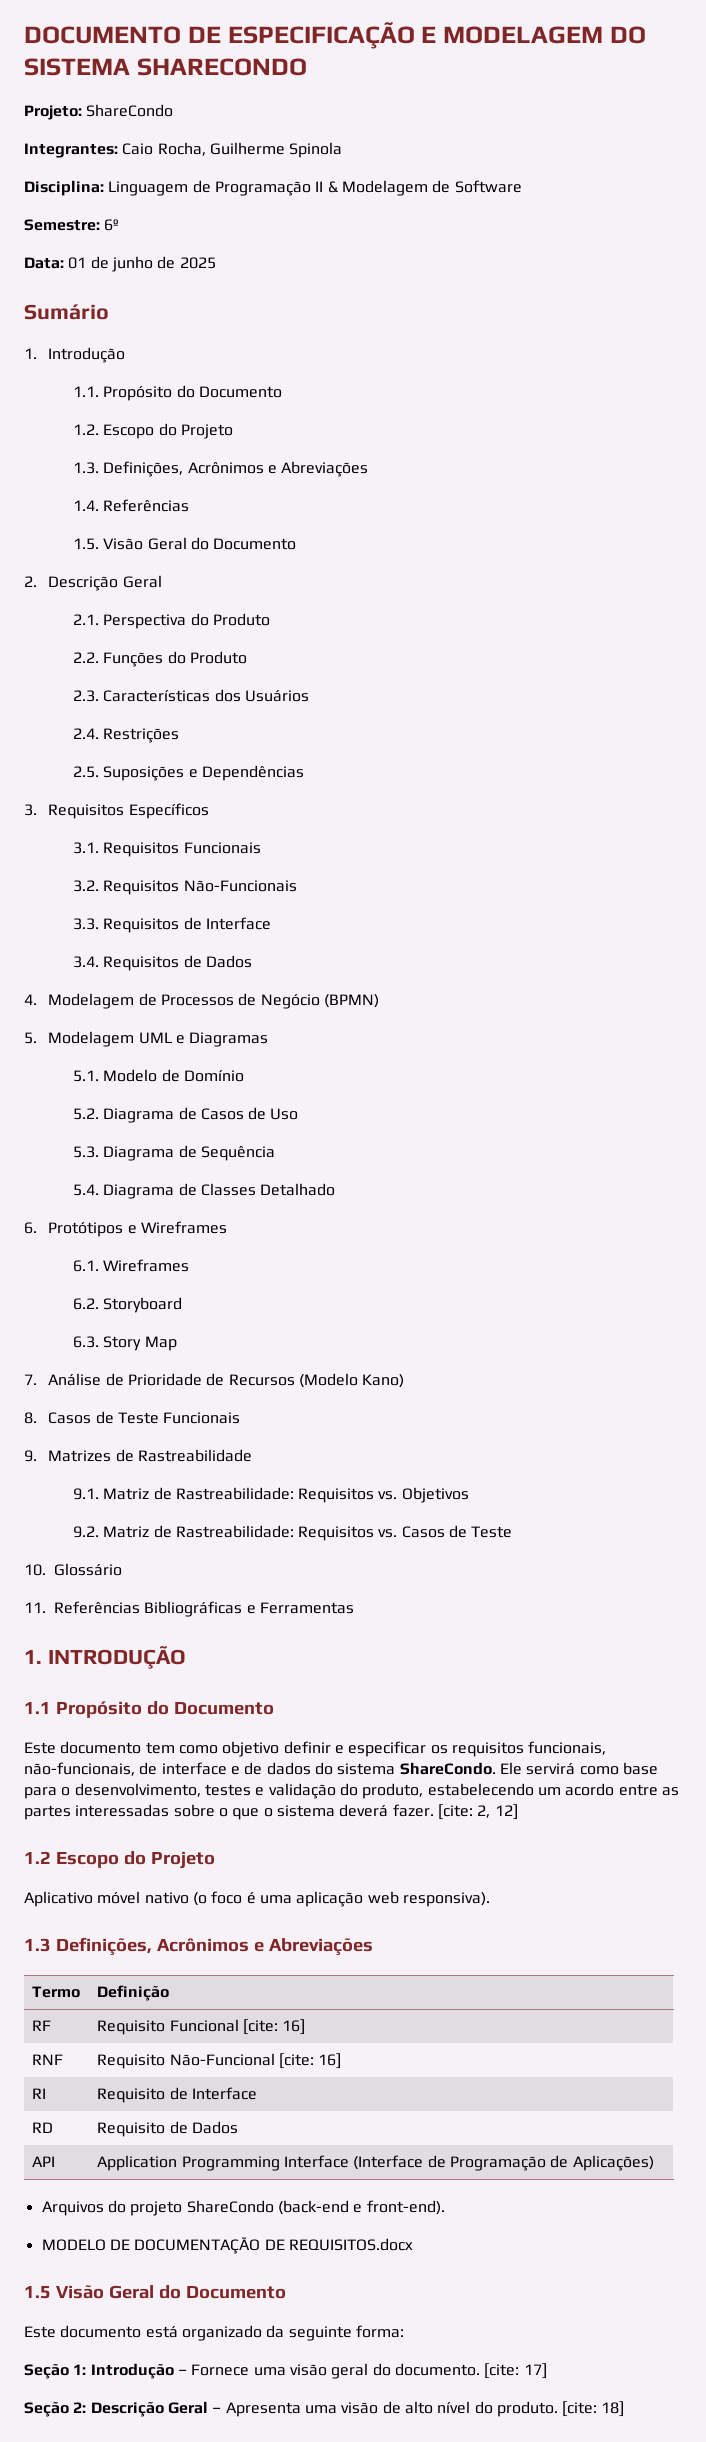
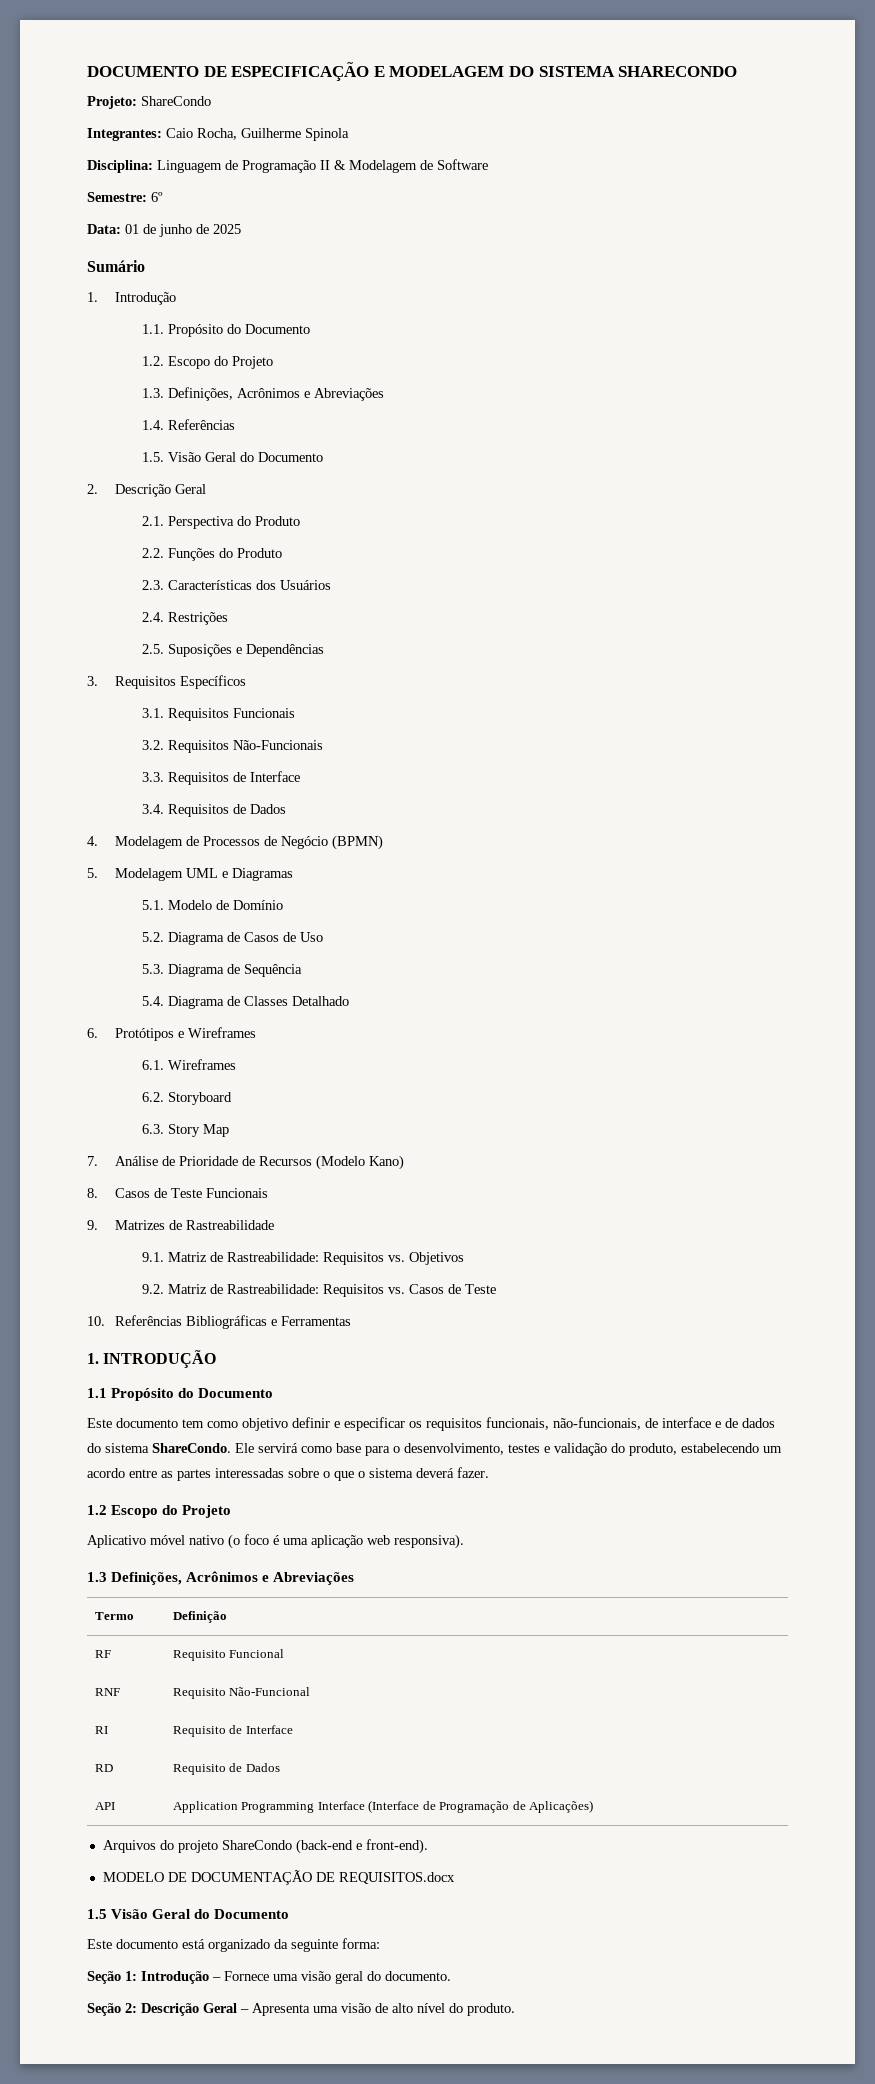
- 10. Glossário
- 11. Referências Bibliográficas e Ferramentas
+ 10. Referências Bibliográficas e Ferramentas
- [cite: 2, 12]
- RF | Requisito Funcional [cite: 16]
+ RF | Requisito Funcional
- RNF | Requisito Não-Funcional [cite: 16]
+ RNF | Requisito Não-Funcional
- [cite: 17]
- [cite: 18]

